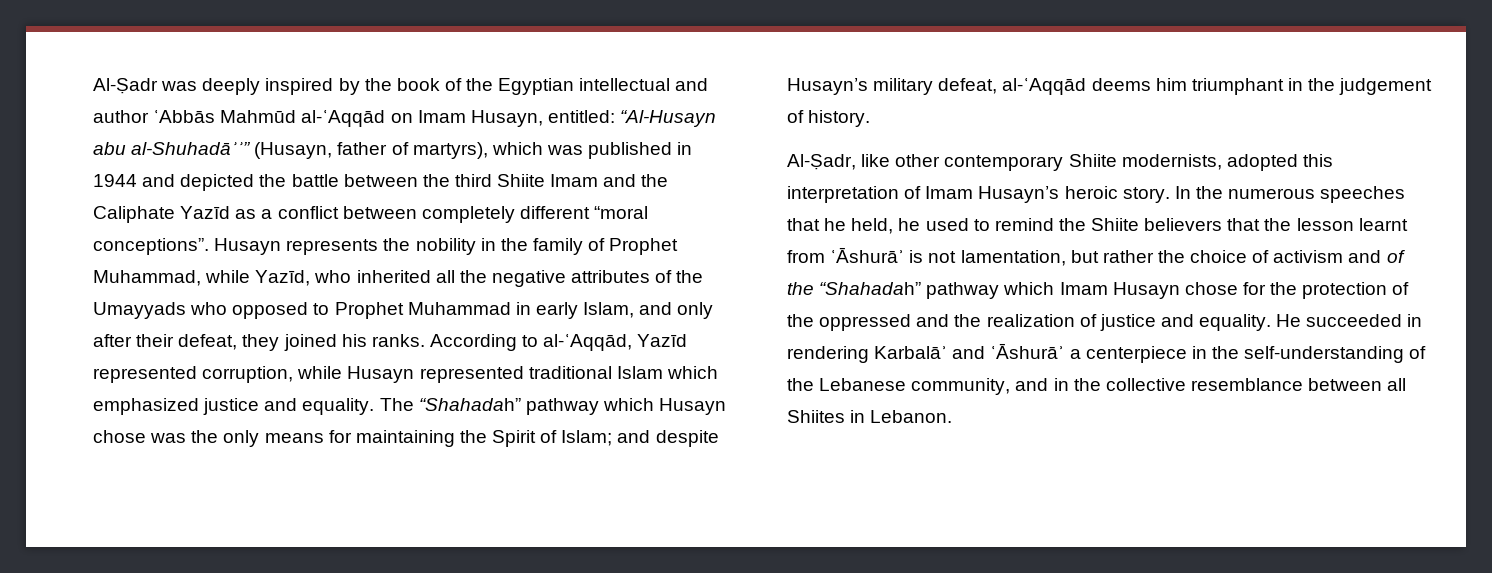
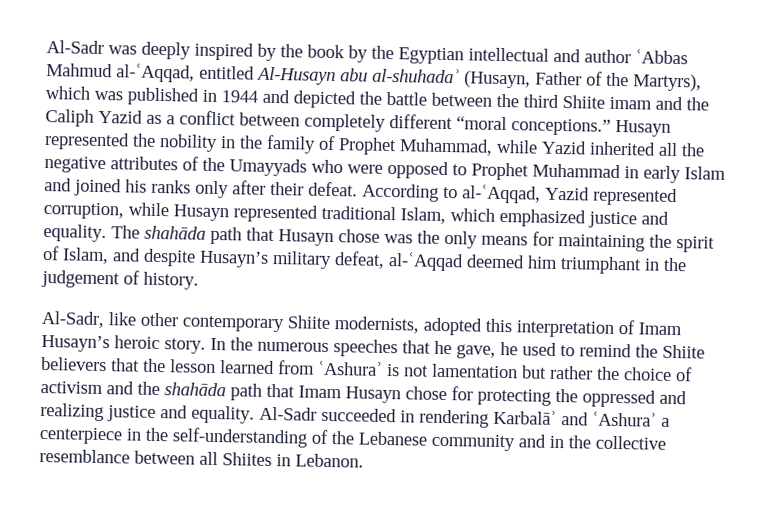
- Al-Ṣadr was deeply inspired by the book of the Egyptian intellectual and author ʿAbbās Mahmūd al-ʿAqqād on Imam Husayn, entitled: “Al-Husayn abu al-Shuhadāʾʾ” (Husayn, father of martyrs), which was published in 1944 and depicted the battle between the third Shiite Imam and the Caliphate Yazīd as a conflict between completely different “moral conceptions”. Husayn represents the nobility in the family of Prophet Muhammad, while Yazīd, who inherited all the negative attributes of the Umayyads who opposed to Prophet Muhammad in early Islam, and only after their defeat, they joined his ranks. According to al-ʿAqqād, Yazīd represented corruption, while Husayn represented traditional Islam which emphasized justice and equality.
+ Al-Sadr was deeply inspired by the book by the Egyptian intellectual and author ʿAbbas Mahmud al-ʿAqqad, entitled Al-Husayn abu al-shuhadaʾ (Husayn, Father of the Martyrs), which was published in 1944 and depicted the battle between the third Shiite imam and the Caliph Yazid as a conflict between completely different “moral conceptions.” Husayn represented the nobility in the family of Prophet Muhammad, while Yazid inherited all the negative attributes of the Umayyads who were opposed to Prophet Muhammad in early Islam and joined his ranks only after their defeat. According to al-ʿAqqad, Yazid represented corruption, while Husayn represented traditional Islam, which emphasized justice and equality.
- The “Shahadah” pathway which Husayn chose was the only means for maintaining the Spirit of Islam; and despite Husayn’s military defeat, al-ʿAqqād deems him triumphant in the judgement of history.
+ The shahāda path that Husayn chose was the only means for maintaining the spirit of Islam, and despite Husayn’s military defeat, al-ʿAqqad deemed him triumphant in the judgement of history.
- Al-Ṣadr, like other contemporary Shiite modernists, adopted this interpretation of Imam Husayn’s heroic story.
+ Al-Sadr, like other contemporary Shiite modernists, adopted this interpretation of Imam Husayn’s heroic story.
- In the numerous speeches that he held, he used to remind the Shiite believers that the lesson learnt from ʿᾹshurāʾ is not lamentation, but rather the choice of activism and of the “Shahadah” pathway which Imam Husayn chose for the protection of the oppressed and the realization of justice and equality. He succeeded in rendering Karbalāʾ and ʿᾹshurāʾ a centerpiece in the self-understanding of the Lebanese community, and in the collective resemblance between all Shiites in Lebanon.
+ In the numerous speeches that he gave, he used to remind the Shiite believers that the lesson learned from ʿAshuraʾ is not lamentation but rather the choice of activism and the shahāda path that Imam Husayn chose for protecting the oppressed and realizing justice and equality. Al-Sadr succeeded in rendering Karbalāʾ and ʿAshuraʾ a centerpiece in the self-understanding of the Lebanese community and in the collective resemblance between all Shiites in Lebanon.

